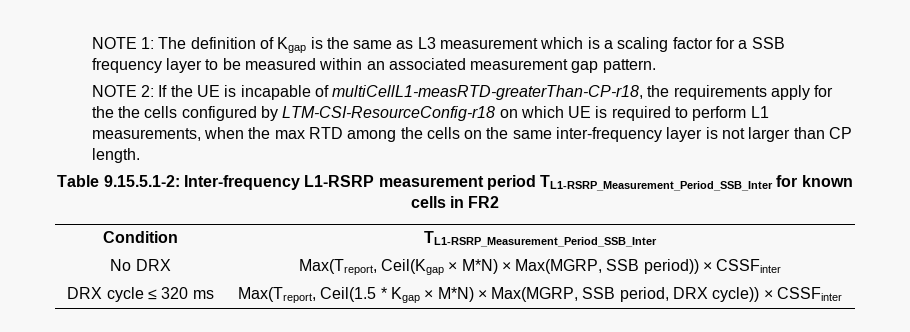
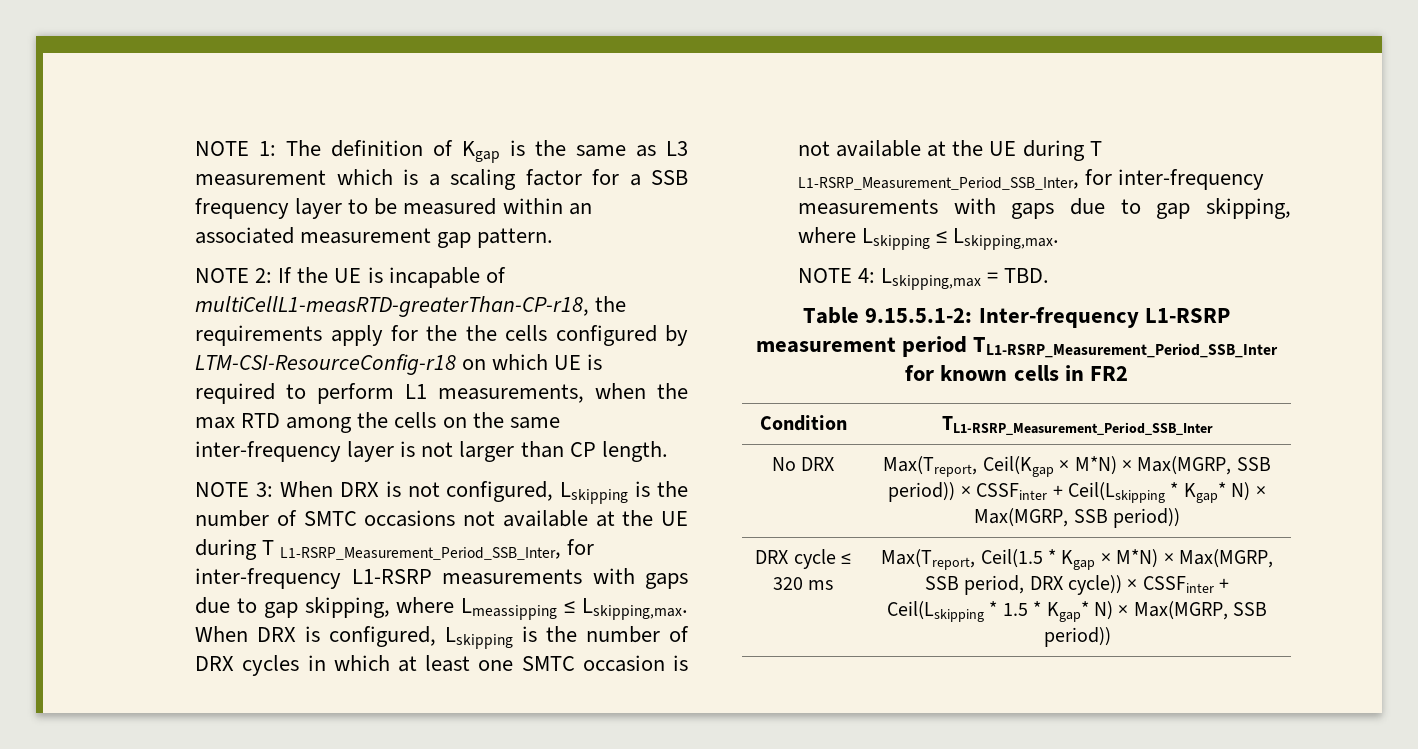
+ NOTE 3: When DRX is not configured, Lskipping is the number of SMTC occasions not available at the UE during T L1-RSRP_Measurement_Period_SSB_Inter, for inter-frequency L1-RSRP measurements with gaps due to gap skipping, where Lmeassipping ≤ Lskipping,max. When DRX is configured, Lskipping is the number of DRX cycles in which at least one SMTC occasion is not available at the UE during T L1-RSRP_Measurement_Period_SSB_Inter, for inter-frequency measurements with gaps due to gap skipping, where Lskipping ≤ Lskipping,max.
+ NOTE 4: Lskipping,max = TBD.
- No DRX | Max(Treport, Ceil(Kgap × M*N) × Max(MGRP, SSB period)) × CSSFinter
+ No DRX | Max(Treport, Ceil(Kgap × M*N) × Max(MGRP, SSB period)) × CSSFinter + Ceil(Lskipping * Kgap* N) × Max(MGRP, SSB period))
- DRX cycle ≤ 320 ms | Max(Treport, Ceil(1.5 * Kgap × M*N) × Max(MGRP, SSB period, DRX cycle)) × CSSFinter
+ DRX cycle ≤ 320 ms | Max(Treport, Ceil(1.5 * Kgap × M*N) × Max(MGRP, SSB period, DRX cycle)) × CSSFinter + Ceil(Lskipping * 1.5 * Kgap* N) × Max(MGRP, SSB period))

